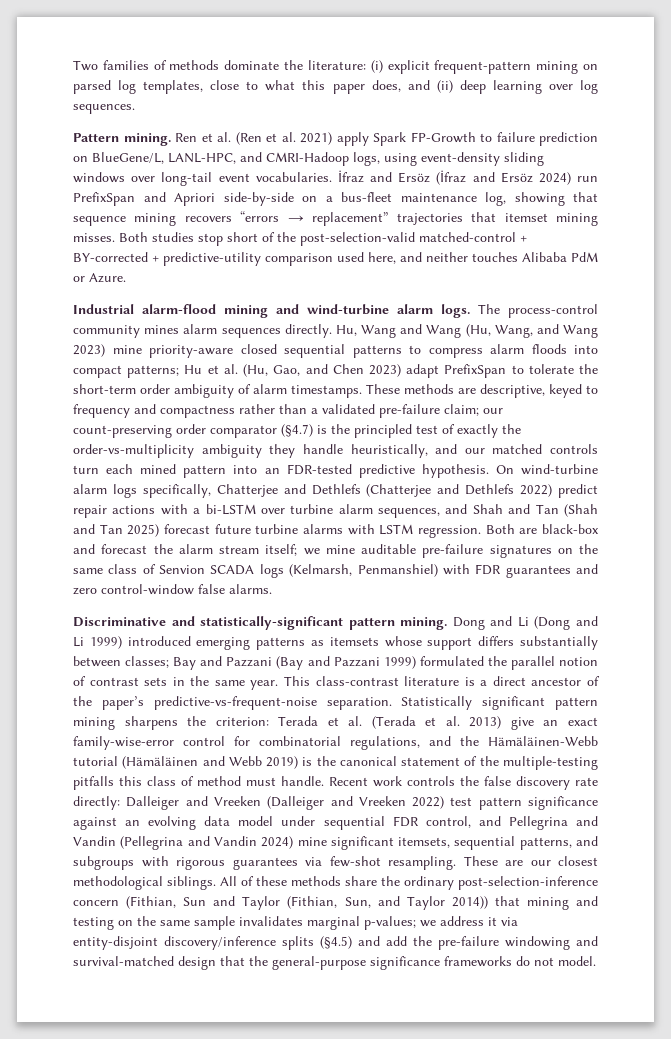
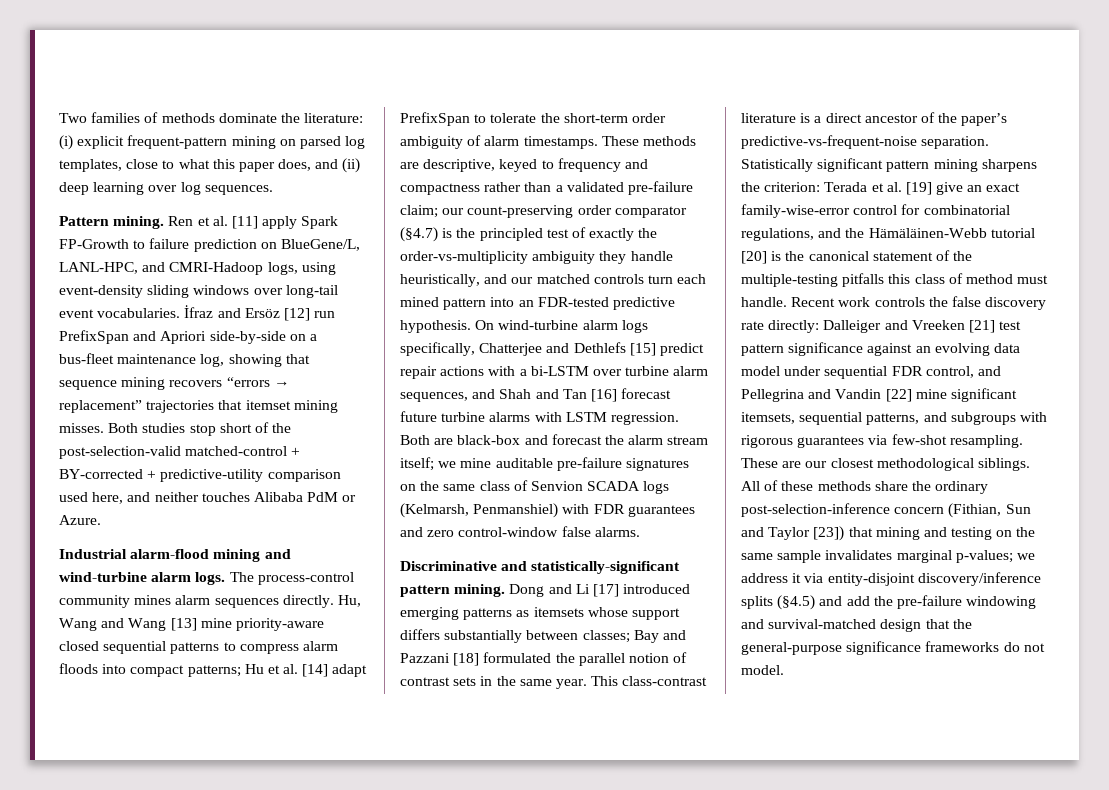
- Ren et al. (Ren et al. 2021) apply Spark FP-Growth to failure prediction on BlueGene/L, LANL-HPC, and CMRI-Hadoop logs, using event-density sliding windows over long-tail event vocabularies.
+ Ren et al. [11] apply Spark FP-Growth to failure prediction on BlueGene/L, LANL-HPC, and CMRI-Hadoop logs, using event-density sliding windows over long-tail event vocabularies.
- İfraz and Ersöz (İfraz and Ersöz 2024) run PrefixSpan and Apriori side-by-side on a bus-fleet maintenance log, showing that sequence mining recovers “errors → replacement” trajectories that itemset mining misses.
+ İfraz and Ersöz [12] run PrefixSpan and Apriori side-by-side on a bus-fleet maintenance log, showing that sequence mining recovers “errors → replacement” trajectories that itemset mining misses.
- Hu, Wang and Wang (Hu, Wang, and Wang 2023) mine priority-aware closed sequential patterns to compress alarm floods into compact patterns; Hu et al. (Hu, Gao, and Chen 2023) adapt PrefixSpan to tolerate the short-term order ambiguity of alarm timestamps.
+ Hu, Wang and Wang [13] mine priority-aware closed sequential patterns to compress alarm floods into compact patterns; Hu et al. [14] adapt PrefixSpan to tolerate the short-term order ambiguity of alarm timestamps.
- On wind-turbine alarm logs specifically, Chatterjee and Dethlefs (Chatterjee and Dethlefs 2022) predict repair actions with a bi-LSTM over turbine alarm sequences, and Shah and Tan (Shah and Tan 2025) forecast future turbine alarms with LSTM regression.
+ On wind-turbine alarm logs specifically, Chatterjee and Dethlefs [15] predict repair actions with a bi-LSTM over turbine alarm sequences, and Shah and Tan [16] forecast future turbine alarms with LSTM regression.
- Dong and Li (Dong and Li 1999) introduced emerging patterns as itemsets whose support differs substantially between classes; Bay and Pazzani (Bay and Pazzani 1999) formulated the parallel notion of contrast sets in the same year.
+ Dong and Li [17] introduced emerging patterns as itemsets whose support differs substantially between classes; Bay and Pazzani [18] formulated the parallel notion of contrast sets in the same year.
- Statistically significant pattern mining sharpens the criterion: Terada et al. (Terada et al. 2013) give an exact family-wise-error control for combinatorial regulations, and the Hämäläinen-Webb tutorial (Hämäläinen and Webb 2019) is the canonical statement of the multiple-testing pitfalls this class of method must handle.
+ Statistically significant pattern mining sharpens the criterion: Terada et al. [19] give an exact family-wise-error control for combinatorial regulations, and the Hämäläinen-Webb tutorial [20] is the canonical statement of the multiple-testing pitfalls this class of method must handle.
- Recent work controls the false discovery rate directly: Dalleiger and Vreeken (Dalleiger and Vreeken 2022) test pattern significance against an evolving data model under sequential FDR control, and Pellegrina and Vandin (Pellegrina and Vandin 2024) mine significant itemsets, sequential patterns, and subgroups with rigorous guarantees via few-shot resampling.
+ Recent work controls the false discovery rate directly: Dalleiger and Vreeken [21] test pattern significance against an evolving data model under sequential FDR control, and Pellegrina and Vandin [22] mine significant itemsets, sequential patterns, and subgroups with rigorous guarantees via few-shot resampling.
- All of these methods share the ordinary post-selection-inference concern (Fithian, Sun and Taylor (Fithian, Sun, and Taylor 2014)) that mining and testing on the same sample invalidates marginal p-values; we address it via entity-disjoint discovery/inference splits (§4.5) and add the pre-failure windowing and survival-matched design that the general-purpose significance frameworks do not model.
+ All of these methods share the ordinary post-selection-inference concern (Fithian, Sun and Taylor [23]) that mining and testing on the same sample invalidates marginal p-values; we address it via entity-disjoint discovery/inference splits (§4.5) and add the pre-failure windowing and survival-matched design that the general-purpose significance frameworks do not model.

